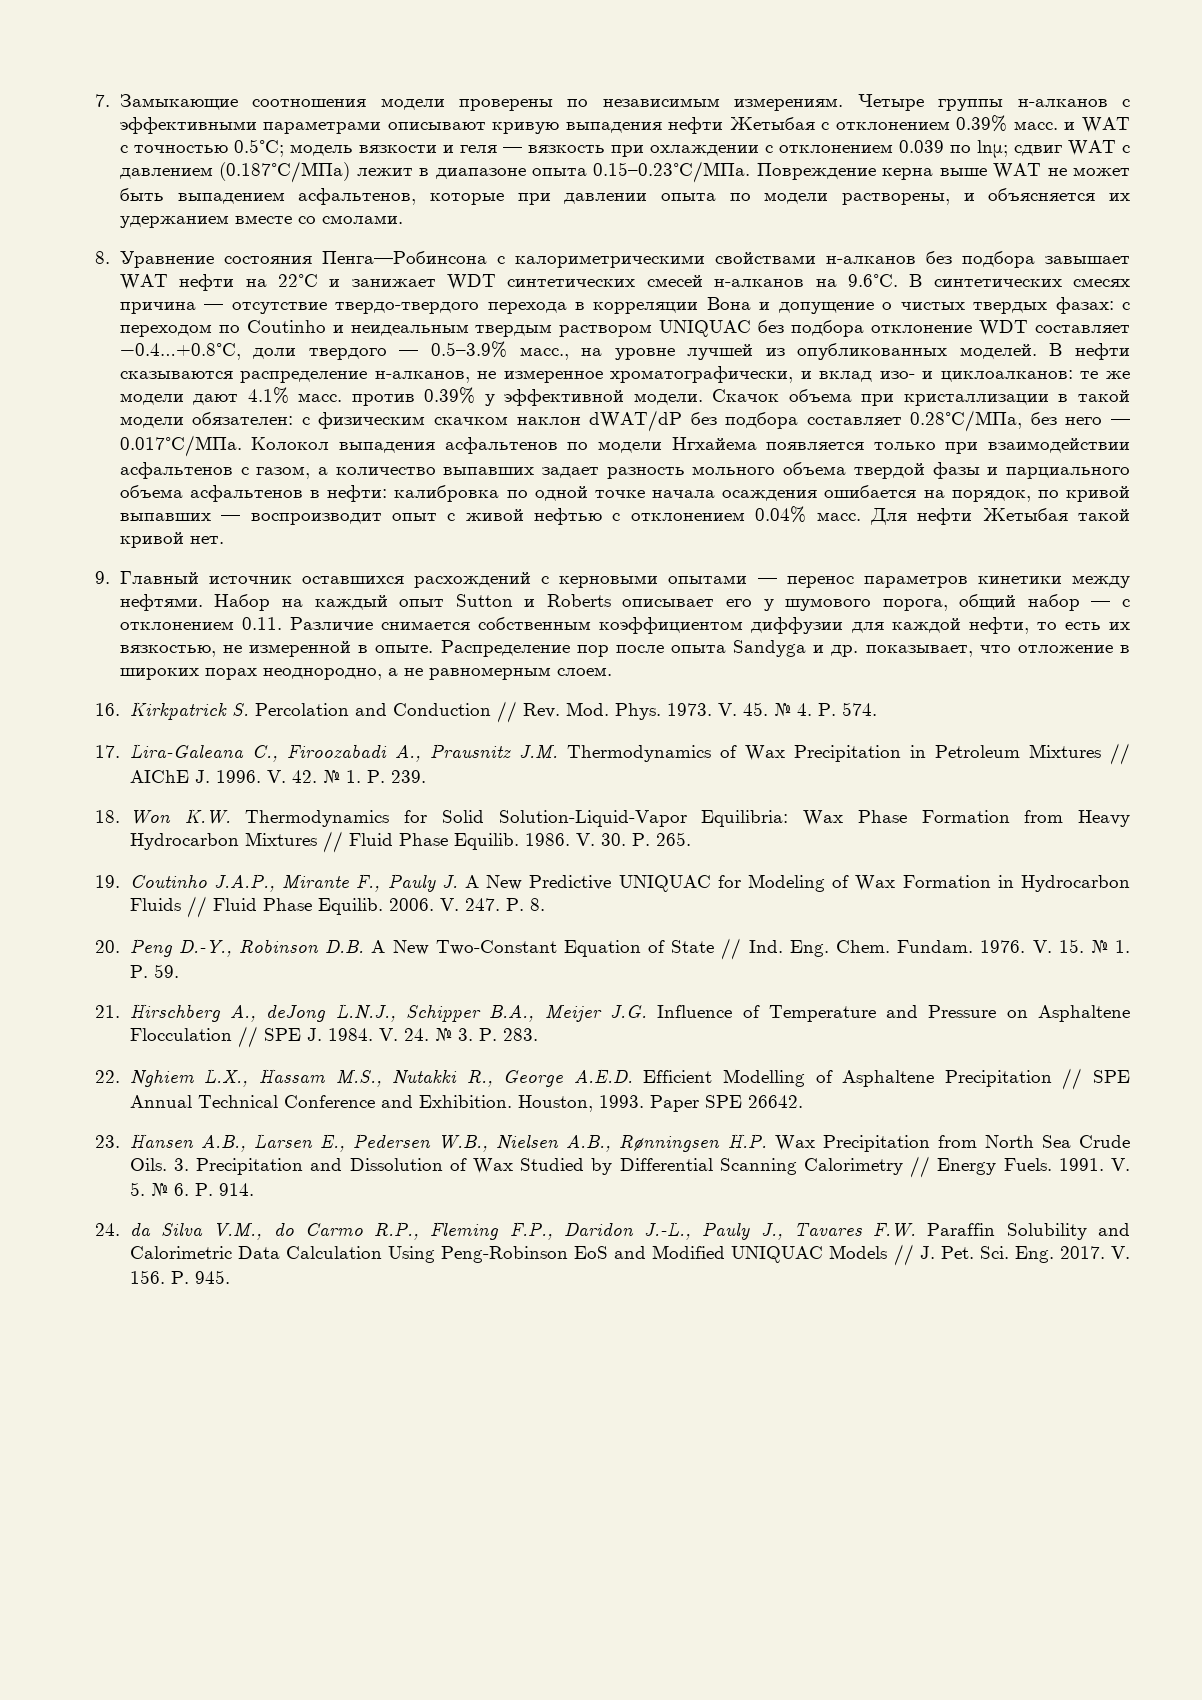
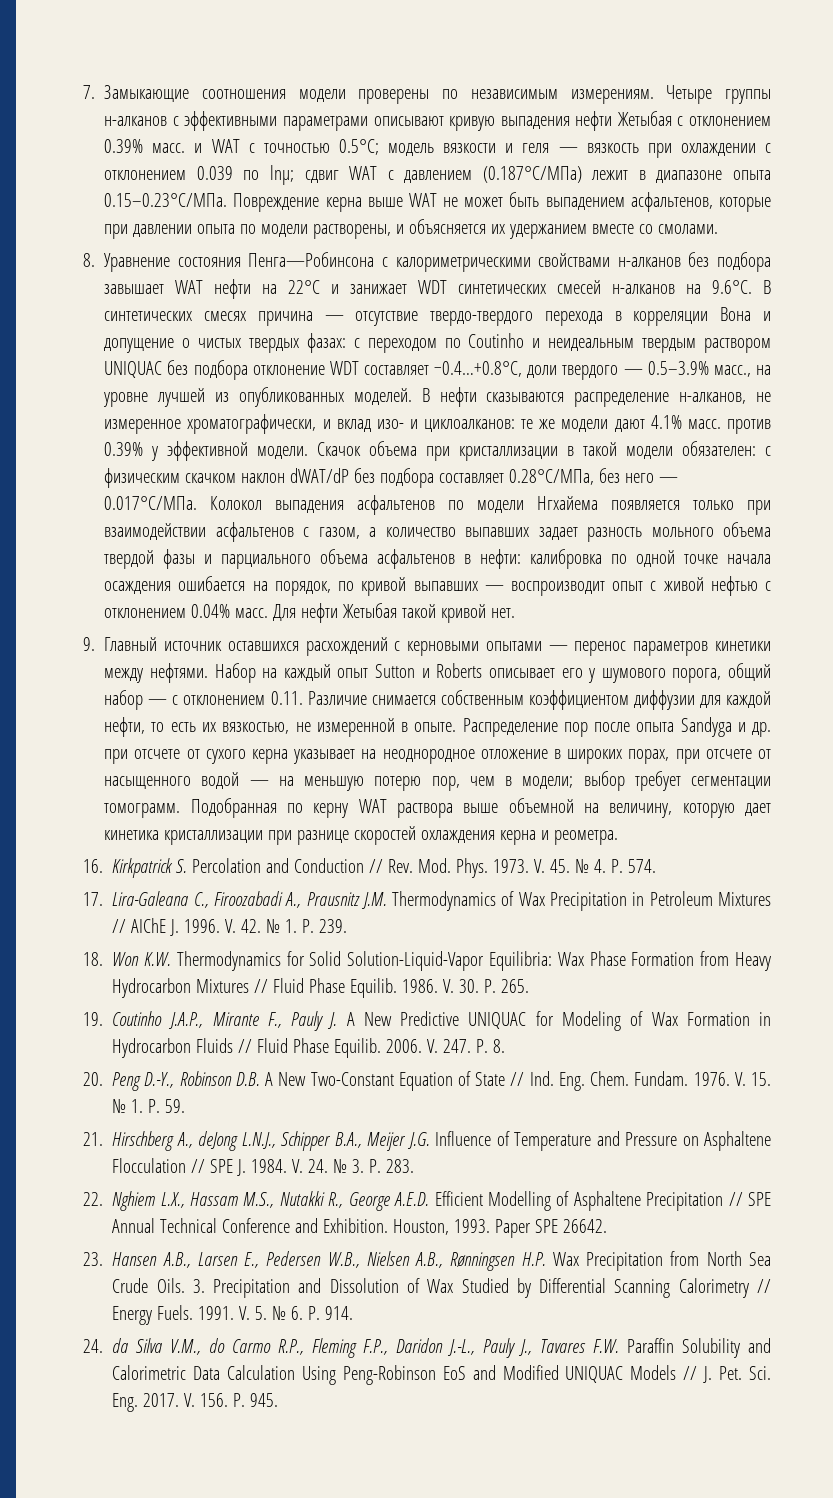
- Распределение пор после опыта Sandyga и др. показывает, что отложение в широких порах неоднородно, а не равномерным слоем.
+ Распределение пор после опыта Sandyga и др. при отсчете от сухого керна указывает на неоднородное отложение в широких порах, при отсчете от насыщенного водой — на меньшую потерю пор, чем в модели; выбор требует сегментации томограмм. Подобранная по керну WAT раствора выше объемной на величину, которую дает кинетика кристаллизации при разнице скоростей охлаждения керна и реометра.

